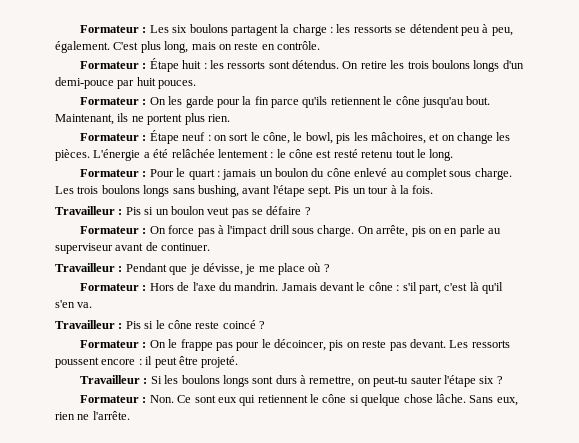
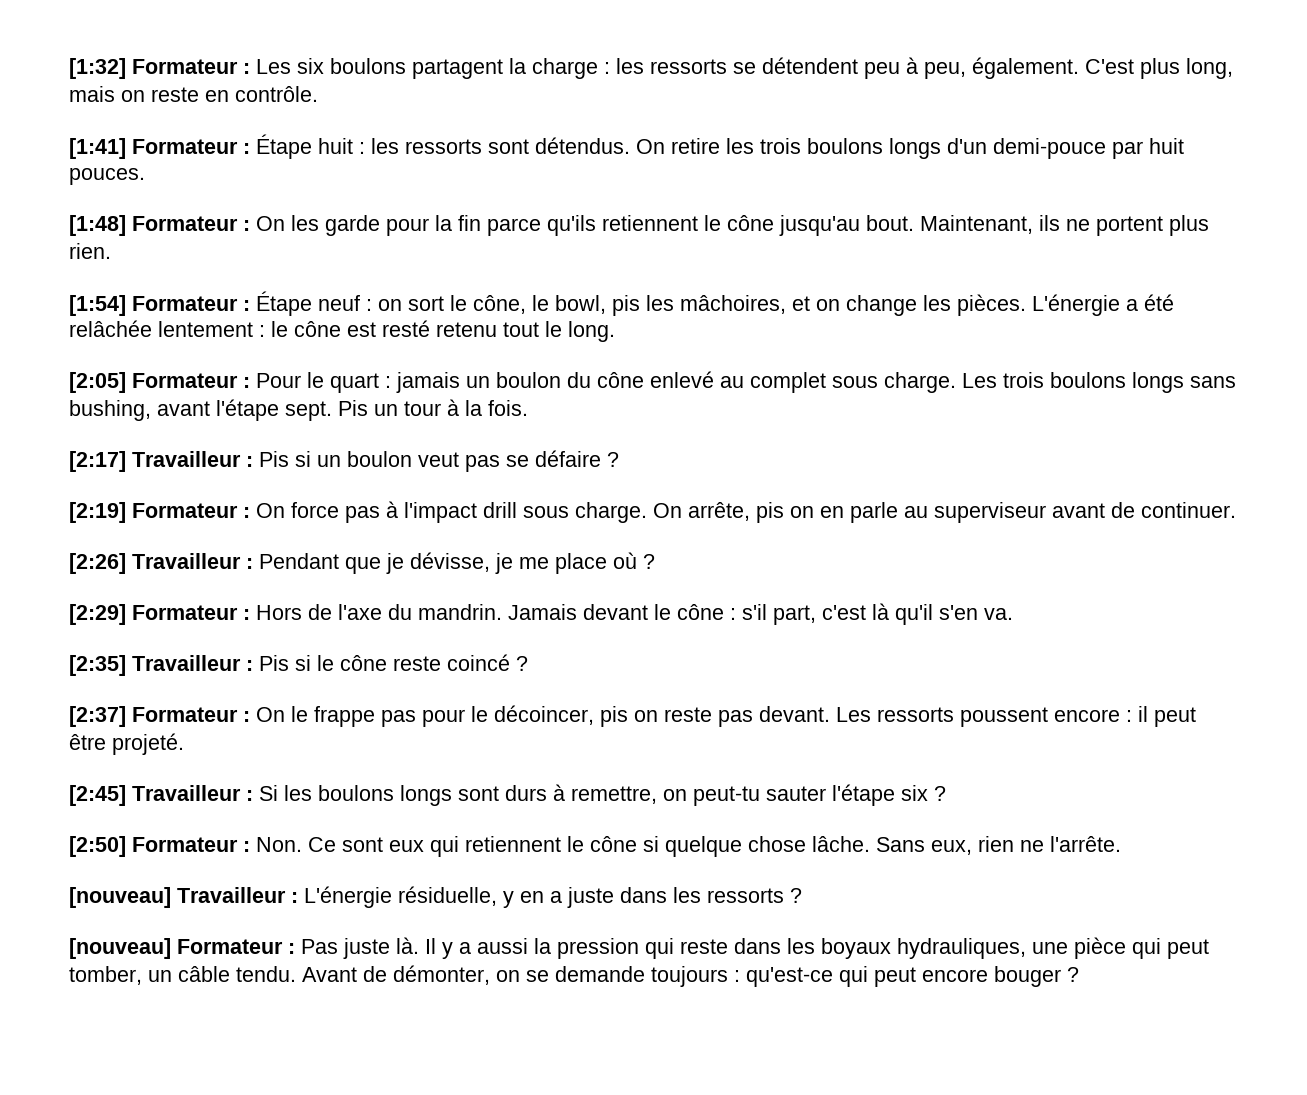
- Formateur : Les six boulons partagent la charge : les ressorts se détendent peu à peu, également.
+ [1:32] Formateur : Les six boulons partagent la charge : les ressorts se détendent peu à peu, également.
- Formateur : Étape huit : les ressorts sont détendus.
+ [1:41] Formateur : Étape huit : les ressorts sont détendus.
- Formateur : On les garde pour la fin parce qu'ils retiennent le cône jusqu'au bout.
+ [1:48] Formateur : On les garde pour la fin parce qu'ils retiennent le cône jusqu'au bout.
- Formateur : Étape neuf : on sort le cône, le bowl, pis les mâchoires, et on change les pièces.
+ [1:54] Formateur : Étape neuf : on sort le cône, le bowl, pis les mâchoires, et on change les pièces.
- Formateur : Pour le quart : jamais un boulon du cône enlevé au complet sous charge.
+ [2:05] Formateur : Pour le quart : jamais un boulon du cône enlevé au complet sous charge.
- Travailleur : Pis si un boulon veut pas se défaire ?
+ [2:17] Travailleur : Pis si un boulon veut pas se défaire ?
- Formateur : On force pas à l'impact drill sous charge.
+ [2:19] Formateur : On force pas à l'impact drill sous charge.
- Travailleur : Pendant que je dévisse, je me place où ?
+ [2:26] Travailleur : Pendant que je dévisse, je me place où ?
- Formateur : Hors de l'axe du mandrin.
+ [2:29] Formateur : Hors de l'axe du mandrin.
- Travailleur : Pis si le cône reste coincé ?
+ [2:35] Travailleur : Pis si le cône reste coincé ?
- Formateur : On le frappe pas pour le décoincer, pis on reste pas devant.
+ [2:37] Formateur : On le frappe pas pour le décoincer, pis on reste pas devant.
- Travailleur : Si les boulons longs sont durs à remettre, on peut-tu sauter l'étape six ?
+ [2:45] Travailleur : Si les boulons longs sont durs à remettre, on peut-tu sauter l'étape six ?
- Formateur : Non. Ce sont eux qui retiennent le cône si quelque chose lâche.
+ [2:50] Formateur : Non. Ce sont eux qui retiennent le cône si quelque chose lâche.
+ [nouveau] Travailleur : L'énergie résiduelle, y en a juste dans les ressorts ?
+ [nouveau] Formateur : Pas juste là. Il y a aussi la pression qui reste dans les boyaux hydrauliques, une pièce qui peut tomber, un câble tendu. Avant de démonter, on se demande toujours : qu'est-ce qui peut encore bouger ?

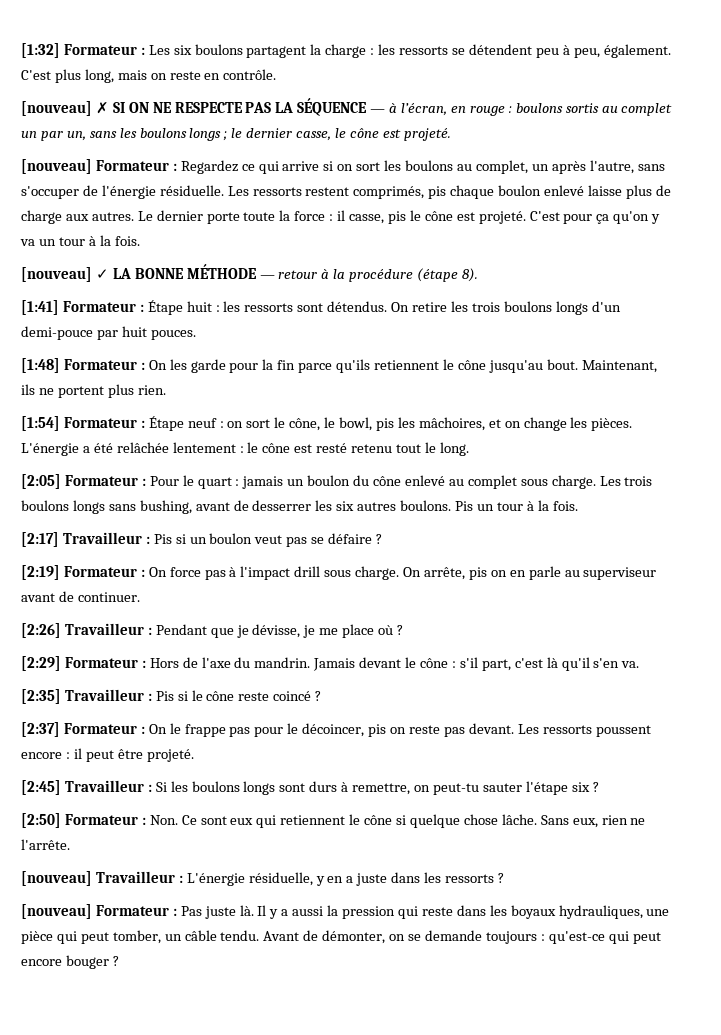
+ [nouveau] ✗ SI ON NE RESPECTE PAS LA SÉQUENCE — à l’écran, en rouge : boulons sortis au complet un par un, sans les boulons longs ; le dernier casse, le cône est projeté.
+ [nouveau] Formateur : Regardez ce qui arrive si on sort les boulons au complet, un après l'autre, sans s'occuper de l'énergie résiduelle. Les ressorts restent comprimés, pis chaque boulon enlevé laisse plus de charge aux autres. Le dernier porte toute la force : il casse, pis le cône est projeté. C'est pour ça qu'on y va un tour à la fois.
+ [nouveau] ✓ LA BONNE MÉTHODE — retour à la procédure (étape 8).
- Les trois boulons longs sans bushing, avant l'étape sept.
+ Les trois boulons longs sans bushing, avant de desserrer les six autres boulons.

